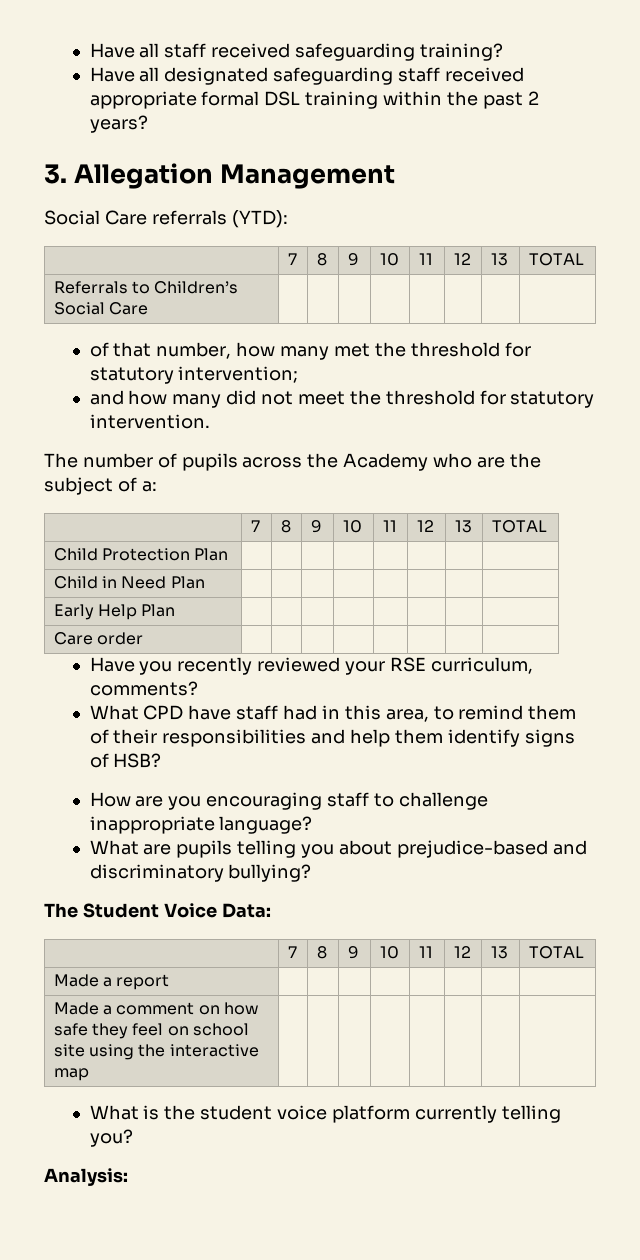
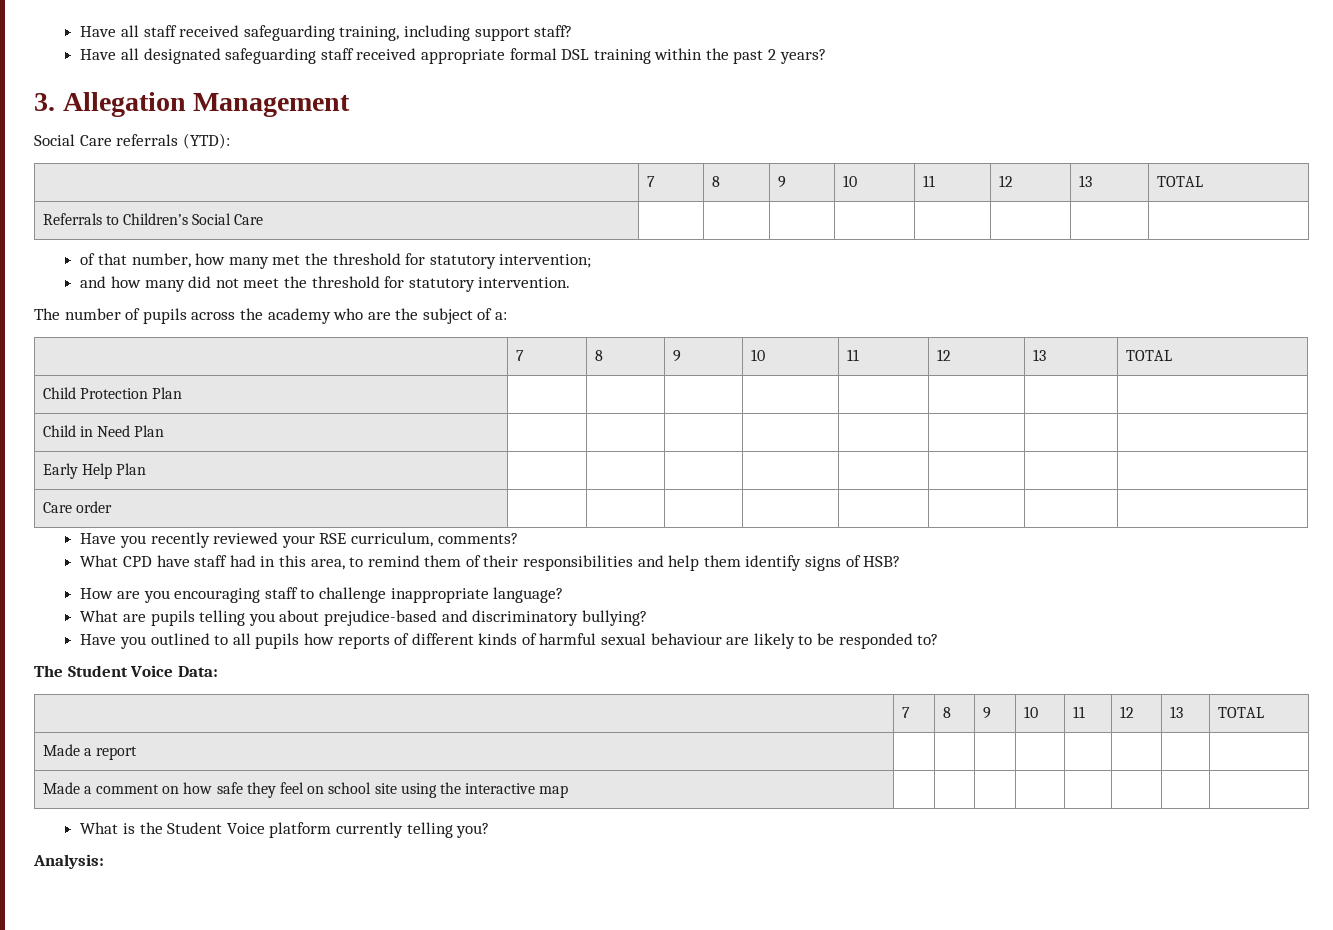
- Have all staff received safeguarding training?
+ Have all staff received safeguarding training, including support staff?
- The number of pupils across the Academy who are the subject of a:
+ The number of pupils across the academy who are the subject of a:
+ Have you outlined to all pupils how reports of different kinds of harmful sexual behaviour are likely to be responded to?
- What is the student voice platform currently telling you?
+ What is the Student Voice platform currently telling you?

